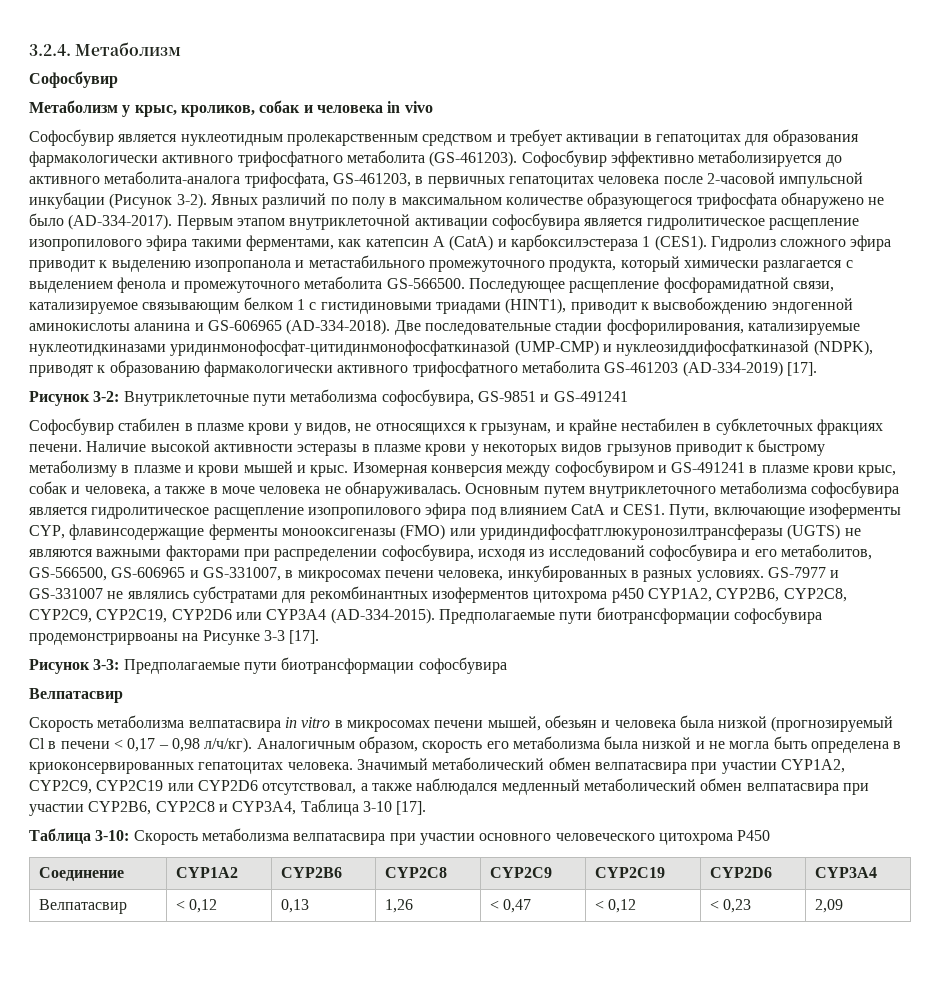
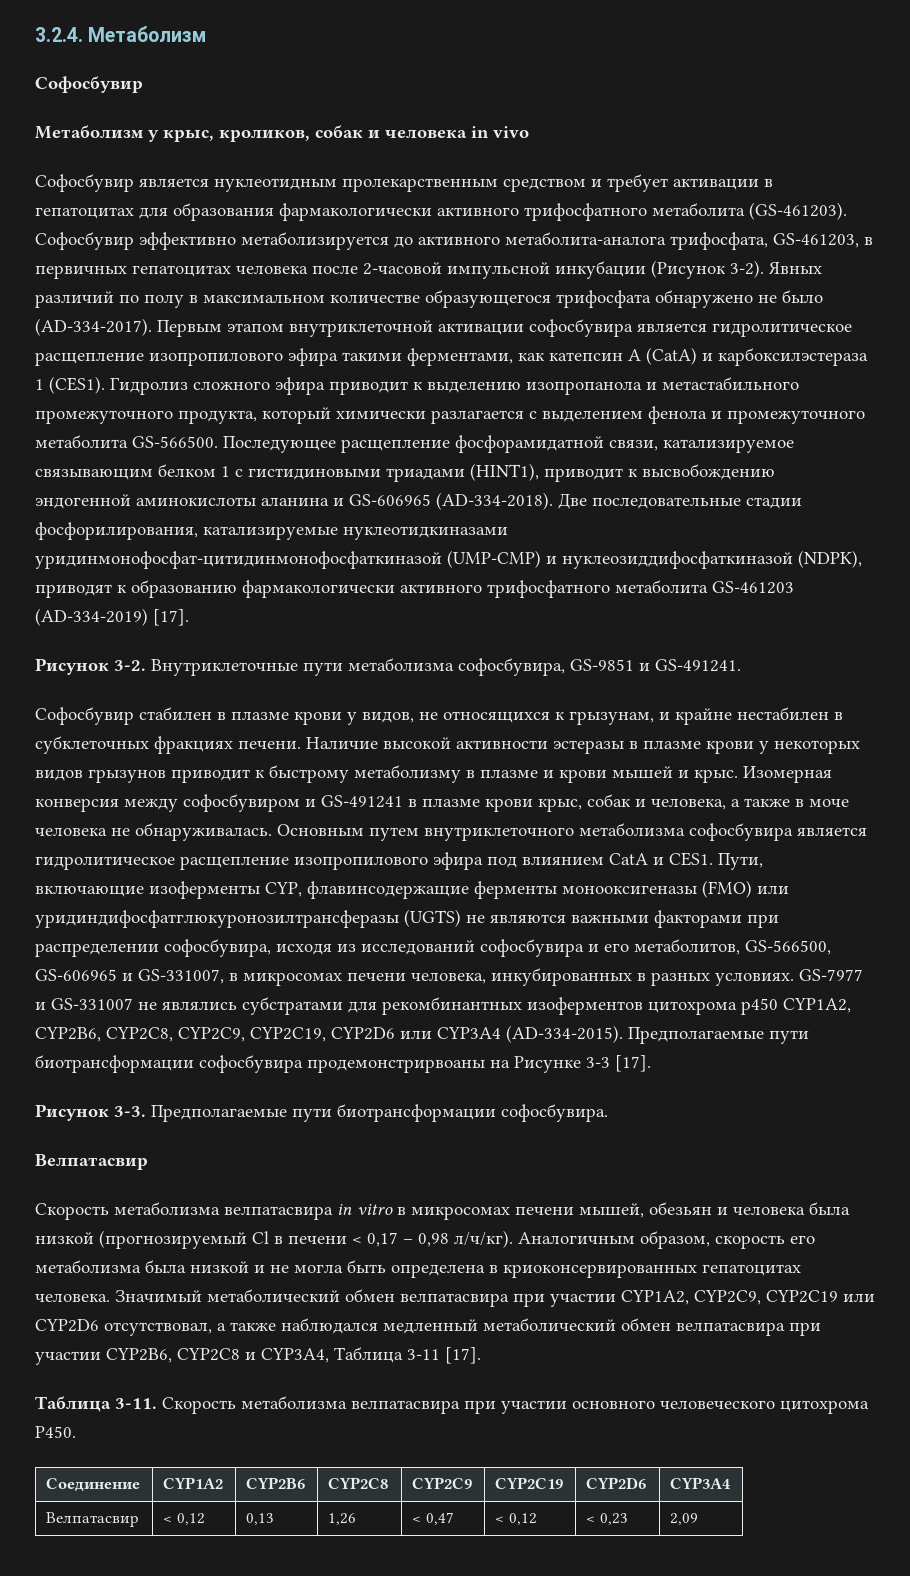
- Рисунок 3-2: Внутриклеточные пути метаболизма софосбувира, GS-9851 и GS-491241
+ Рисунок 3-2. Внутриклеточные пути метаболизма софосбувира, GS-9851 и GS-491241.
- Рисунок 3-3: Предполагаемые пути биотрансформации софосбувира
+ Рисунок 3-3. Предполагаемые пути биотрансформации софосбувира.
- Значимый метаболический обмен велпатасвира при участии CYP1A2, CYP2C9, CYP2C19 или CYP2D6 отсутствовал, а также наблюдался медленный метаболический обмен велпатасвира при участии CYP2B6, CYP2C8 и CYP3A4, Таблица 3-10 [17].
+ Значимый метаболический обмен велпатасвира при участии CYP1A2, CYP2C9, CYP2C19 или CYP2D6 отсутствовал, а также наблюдался медленный метаболический обмен велпатасвира при участии CYP2B6, CYP2C8 и CYP3A4, Таблица 3-11 [17].
- Таблица 3-10: Скорость метаболизма велпатасвира при участии основного человеческого цитохрома P450
+ Таблица 3-11. Скорость метаболизма велпатасвира при участии основного человеческого цитохрома P450.

